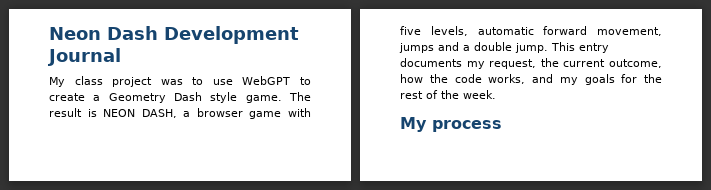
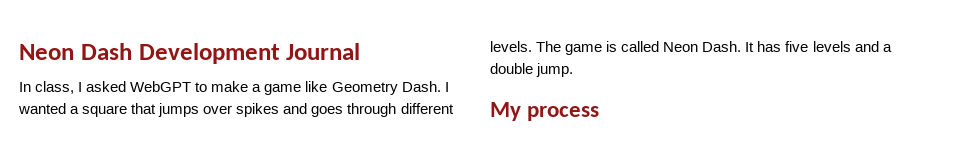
- My class project was to use WebGPT to create a Geometry Dash style game. The result is NEON DASH, a browser game with five levels, automatic forward movement, jumps and a double jump. This entry documents my request, the current outcome, how the code works, and my goals for the rest of the week.
+ In class, I asked WebGPT to make a game like Geometry Dash. I wanted a square that jumps over spikes and goes through different levels. The game is called Neon Dash. It has five levels and a double jump.

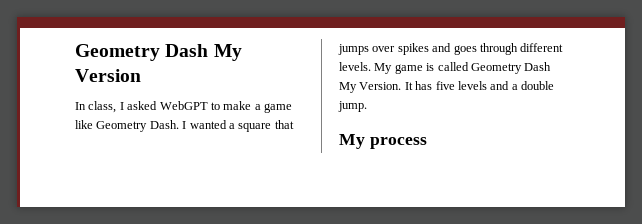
- Neon Dash Development Journal
+ Geometry Dash My Version
- The game is called Neon Dash.
+ My game is called Geometry Dash My Version.

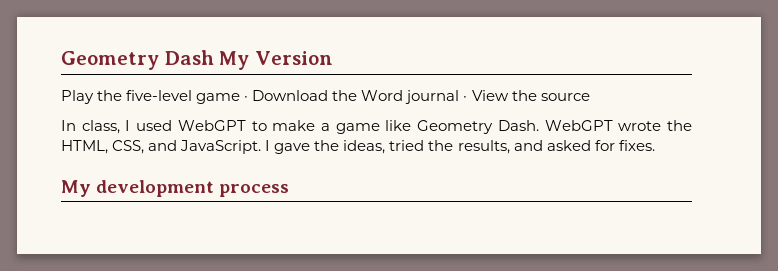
+ Play the five-level game · Download the Word journal · View the source
- In class, I asked WebGPT to make a game like Geometry Dash.
+ In class, I used WebGPT to make a game like Geometry Dash.
- I wanted a square that jumps over spikes and goes through different levels. My game is called Geometry Dash My Version. It has five levels and a double jump.
- My process
+ WebGPT wrote the HTML, CSS, and JavaScript. I gave the ideas, tried the results, and asked for fixes.
+ My development process

